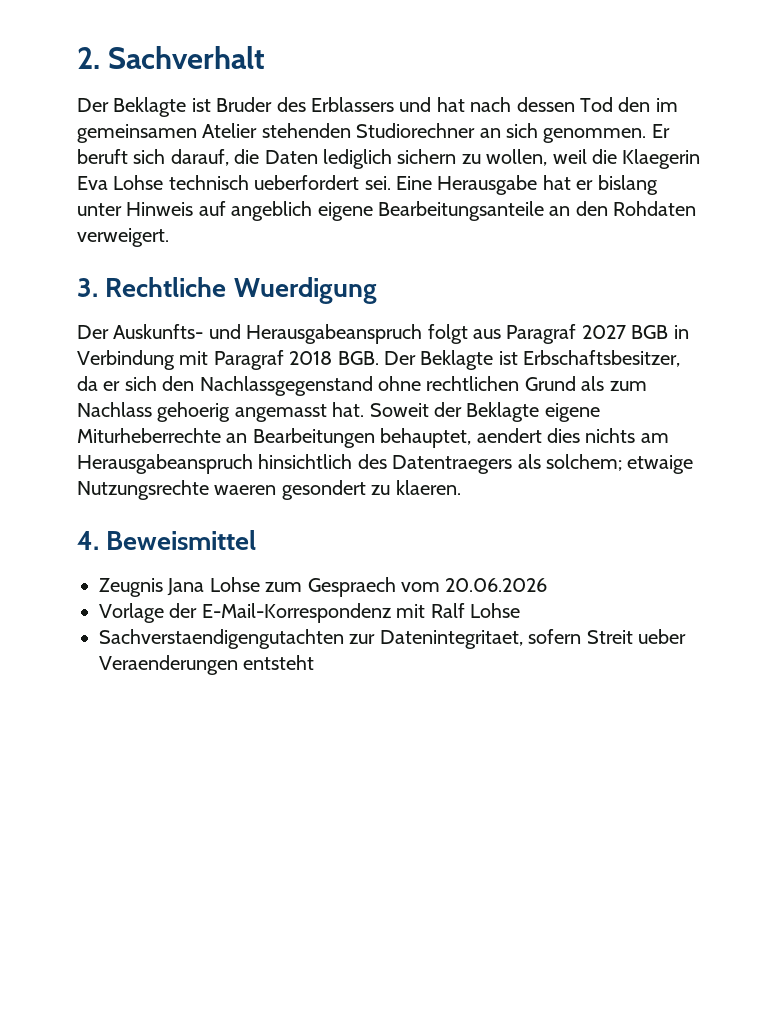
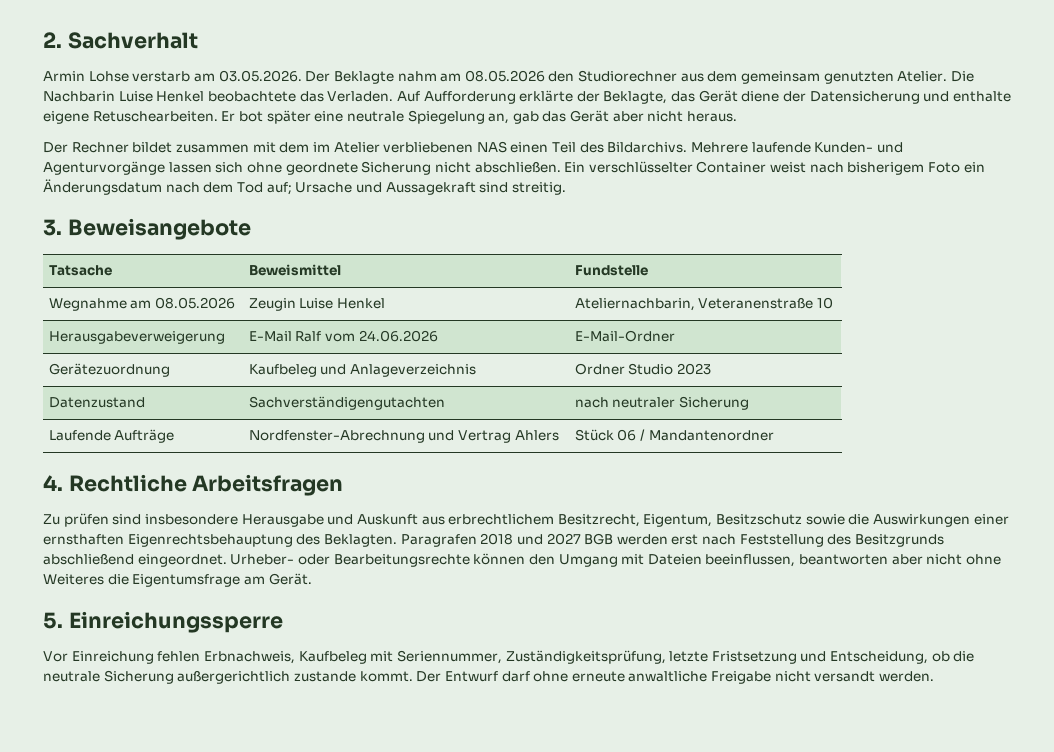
- Der Beklagte ist Bruder des Erblassers und hat nach dessen Tod den im gemeinsamen Atelier stehenden Studiorechner an sich genommen. Er beruft sich darauf, die Daten lediglich sichern zu wollen, weil die Klaegerin Eva Lohse technisch ueberfordert sei. Eine Herausgabe hat er bislang unter Hinweis auf angeblich eigene Bearbeitungsanteile an den Rohdaten verweigert.
- 3. Rechtliche Wuerdigung
- Der Auskunfts- und Herausgabeanspruch folgt aus Paragraf 2027 BGB in Verbindung mit Paragraf 2018 BGB. Der Beklagte ist Erbschaftsbesitzer, da er sich den Nachlassgegenstand ohne rechtlichen Grund als zum Nachlass gehoerig angemasst hat. Soweit der Beklagte eigene Miturheberrechte an Bearbeitungen behauptet, aendert dies nichts am Herausgabeanspruch hinsichtlich des Datentraegers als solchem; etwaige Nutzungsrechte waeren gesondert zu klaeren.
- 4. Beweismittel
- Zeugnis Jana Lohse zum Gespraech vom 20.06.2026
- Vorlage der E-Mail-Korrespondenz mit Ralf Lohse
- Sachverstaendigengutachten zur Datenintegritaet, sofern Streit ueber Veraenderungen entsteht
+ Armin Lohse verstarb am 03.05.2026. Der Beklagte nahm am 08.05.2026 den Studiorechner aus dem gemeinsam genutzten Atelier. Die Nachbarin Luise Henkel beobachtete das Verladen. Auf Aufforderung erklärte der Beklagte, das Gerät diene der Datensicherung und enthalte eigene Retuschearbeiten. Er bot später eine neutrale Spiegelung an, gab das Gerät aber nicht heraus.
+ Der Rechner bildet zusammen mit dem im Atelier verbliebenen NAS einen Teil des Bildarchivs. Mehrere laufende Kunden- und Agenturvorgänge lassen sich ohne geordnete Sicherung nicht abschließen. Ein verschlüsselter Container weist nach bisherigem Foto ein Änderungsdatum nach dem Tod auf; Ursache und Aussagekraft sind streitig.
+ 3. Beweisangebote
+ Tatsache | Beweismittel | Fundstelle
+ Wegnahme am 08.05.2026 | Zeugin Luise Henkel | Ateliernachbarin, Veteranenstraße 10
+ Herausgabeverweigerung | E-Mail Ralf vom 24.06.2026 | E-Mail-Ordner
+ Gerätezuordnung | Kaufbeleg und Anlageverzeichnis | Ordner Studio 2023
+ Datenzustand | Sachverständigengutachten | nach neutraler Sicherung
+ Laufende Aufträge | Nordfenster-Abrechnung und Vertrag Ahlers | Stück 06 / Mandantenordner
+ 4. Rechtliche Arbeitsfragen
+ Zu prüfen sind insbesondere Herausgabe und Auskunft aus erbrechtlichem Besitzrecht, Eigentum, Besitzschutz sowie die Auswirkungen einer ernsthaften Eigenrechtsbehauptung des Beklagten. Paragrafen 2018 und 2027 BGB werden erst nach Feststellung des Besitzgrunds abschließend eingeordnet. Urheber- oder Bearbeitungsrechte können den Umgang mit Dateien beeinflussen, beantworten aber nicht ohne Weiteres die Eigentumsfrage am Gerät.
+ 5. Einreichungssperre
+ Vor Einreichung fehlen Erbnachweis, Kaufbeleg mit Seriennummer, Zuständigkeitsprüfung, letzte Fristsetzung und Entscheidung, ob die neutrale Sicherung außergerichtlich zustande kommt. Der Entwurf darf ohne erneute anwaltliche Freigabe nicht versandt werden.

